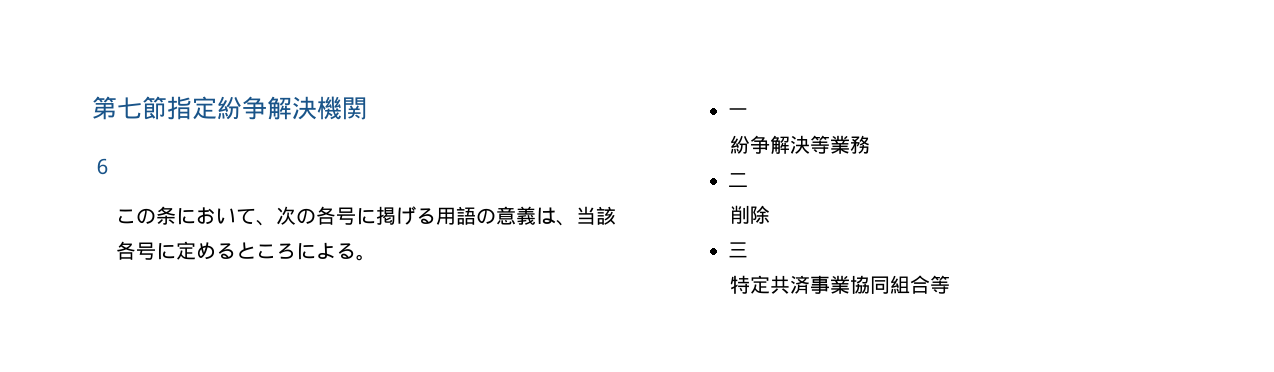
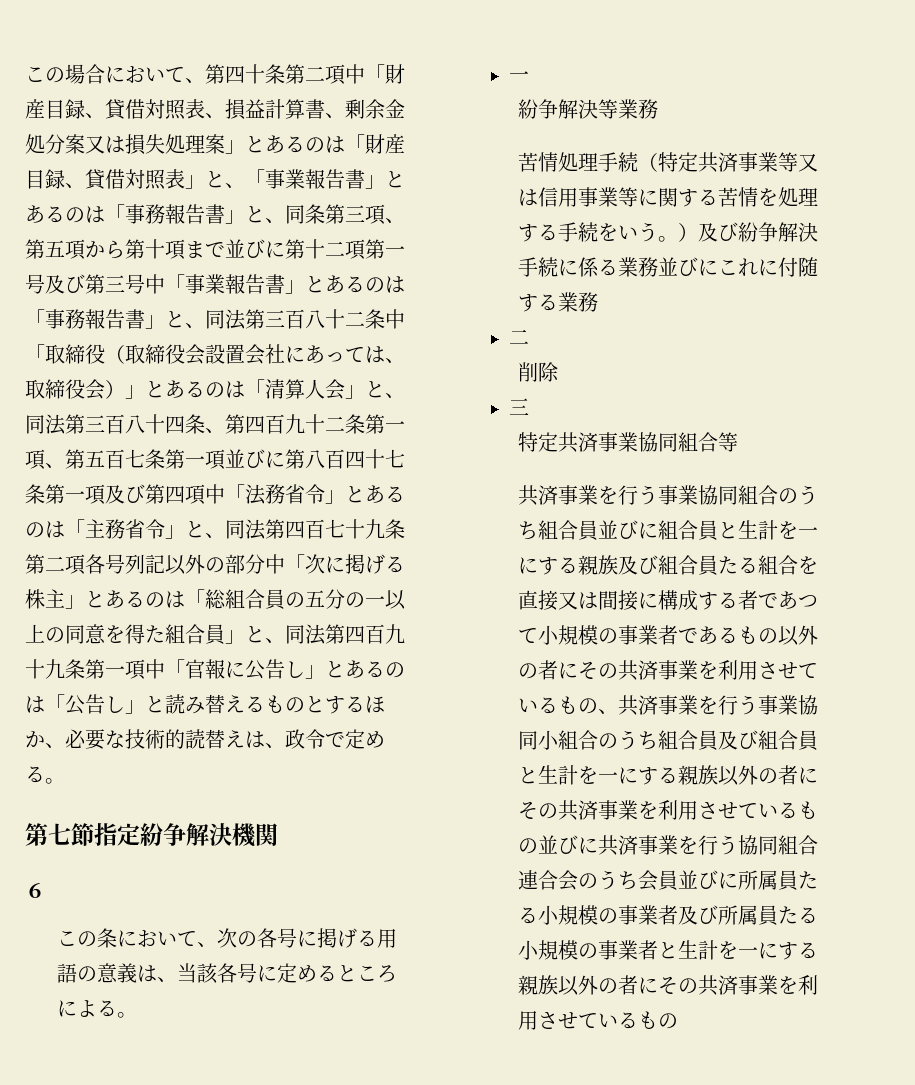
+ この場合において、第四十条第二項中「財産目録、貸借対照表、損益計算書、剰余金処分案又は損失処理案」とあるのは「財産目録、貸借対照表」と、「事業報告書」とあるのは「事務報告書」と、同条第三項、第五項から第十項まで並びに第十二項第一号及び第三号中「事業報告書」とあるのは「事務報告書」と、同法第三百八十二条中「取締役（取締役会設置会社にあっては、取締役会）」とあるのは「清算人会」と、同法第三百八十四条、第四百九十二条第一項、第五百七条第一項並びに第八百四十七条第一項及び第四項中「法務省令」とあるのは「主務省令」と、同法第四百七十九条第二項各号列記以外の部分中「次に掲げる株主」とあるのは「総組合員の五分の一以上の同意を得た組合員」と、同法第四百九十九条第一項中「官報に公告し」とあるのは「公告し」と読み替えるものとするほか、必要な技術的読替えは、政令で定める。
+ 苦情処理手続（特定共済事業等又は信用事業等に関する苦情を処理する手続をいう。）及び紛争解決手続に係る業務並びにこれに付随する業務
+ 共済事業を行う事業協同組合のうち組合員並びに組合員と生計を一にする親族及び組合員たる組合を直接又は間接に構成する者であつて小規模の事業者であるもの以外の者にその共済事業を利用させているもの、共済事業を行う事業協同小組合のうち組合員及び組合員と生計を一にする親族以外の者にその共済事業を利用させているもの並びに共済事業を行う協同組合連合会のうち会員並びに所属員たる小規模の事業者及び所属員たる小規模の事業者と生計を一にする親族以外の者にその共済事業を利用させているもの

